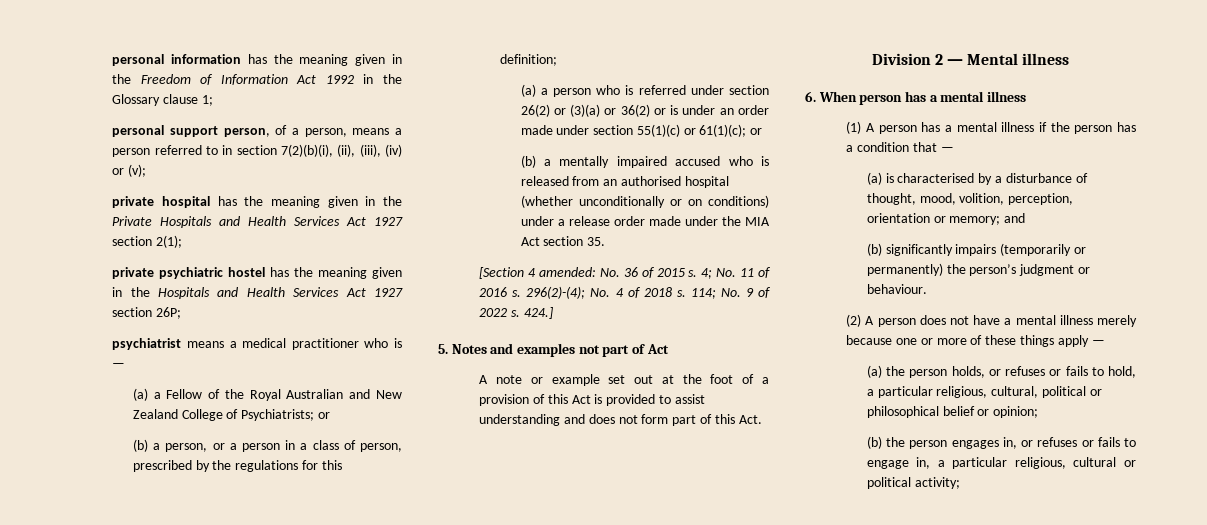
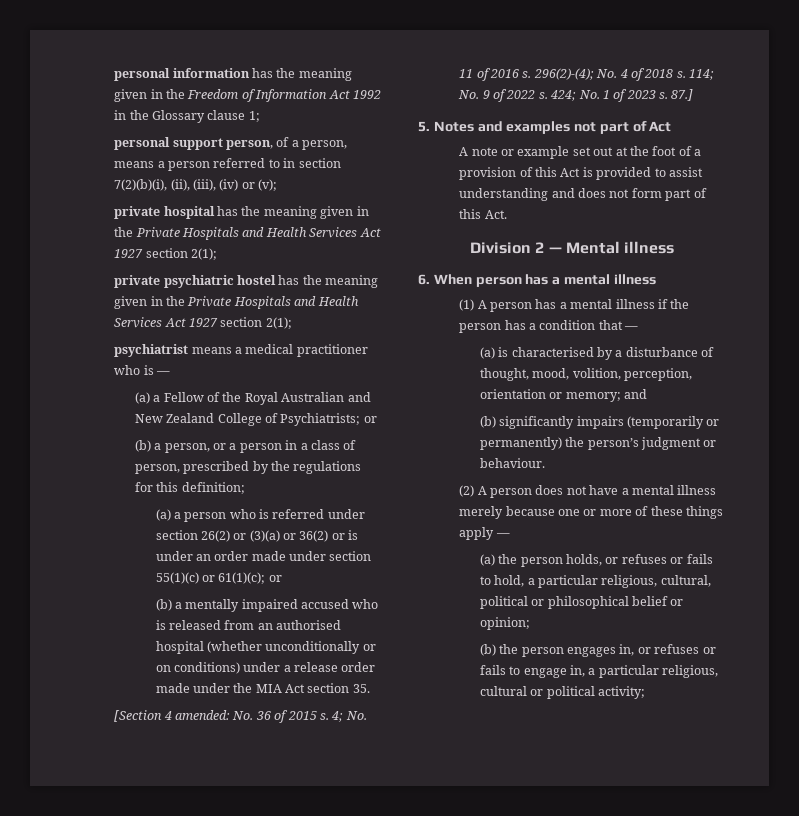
- private psychiatric hostel has the meaning given in the Hospitals and Health Services Act 1927 section 26P;
+ private psychiatric hostel has the meaning given in the Private Hospitals and Health Services Act 1927 section 2(1);
- 424.]
+ 424; No. 1 of 2023 s. 87.]

